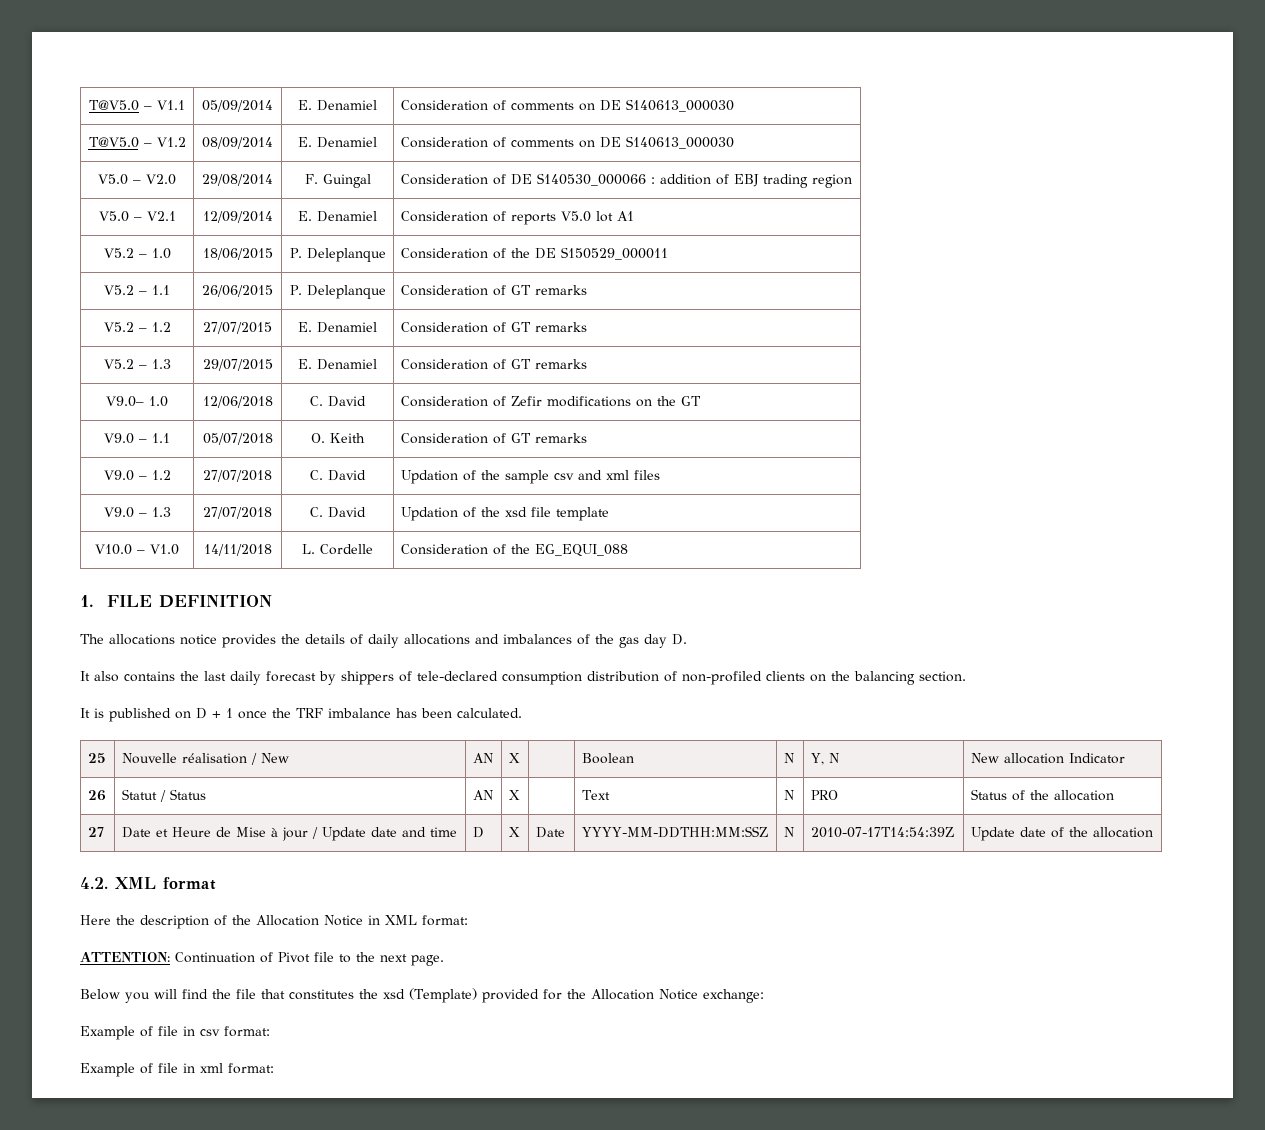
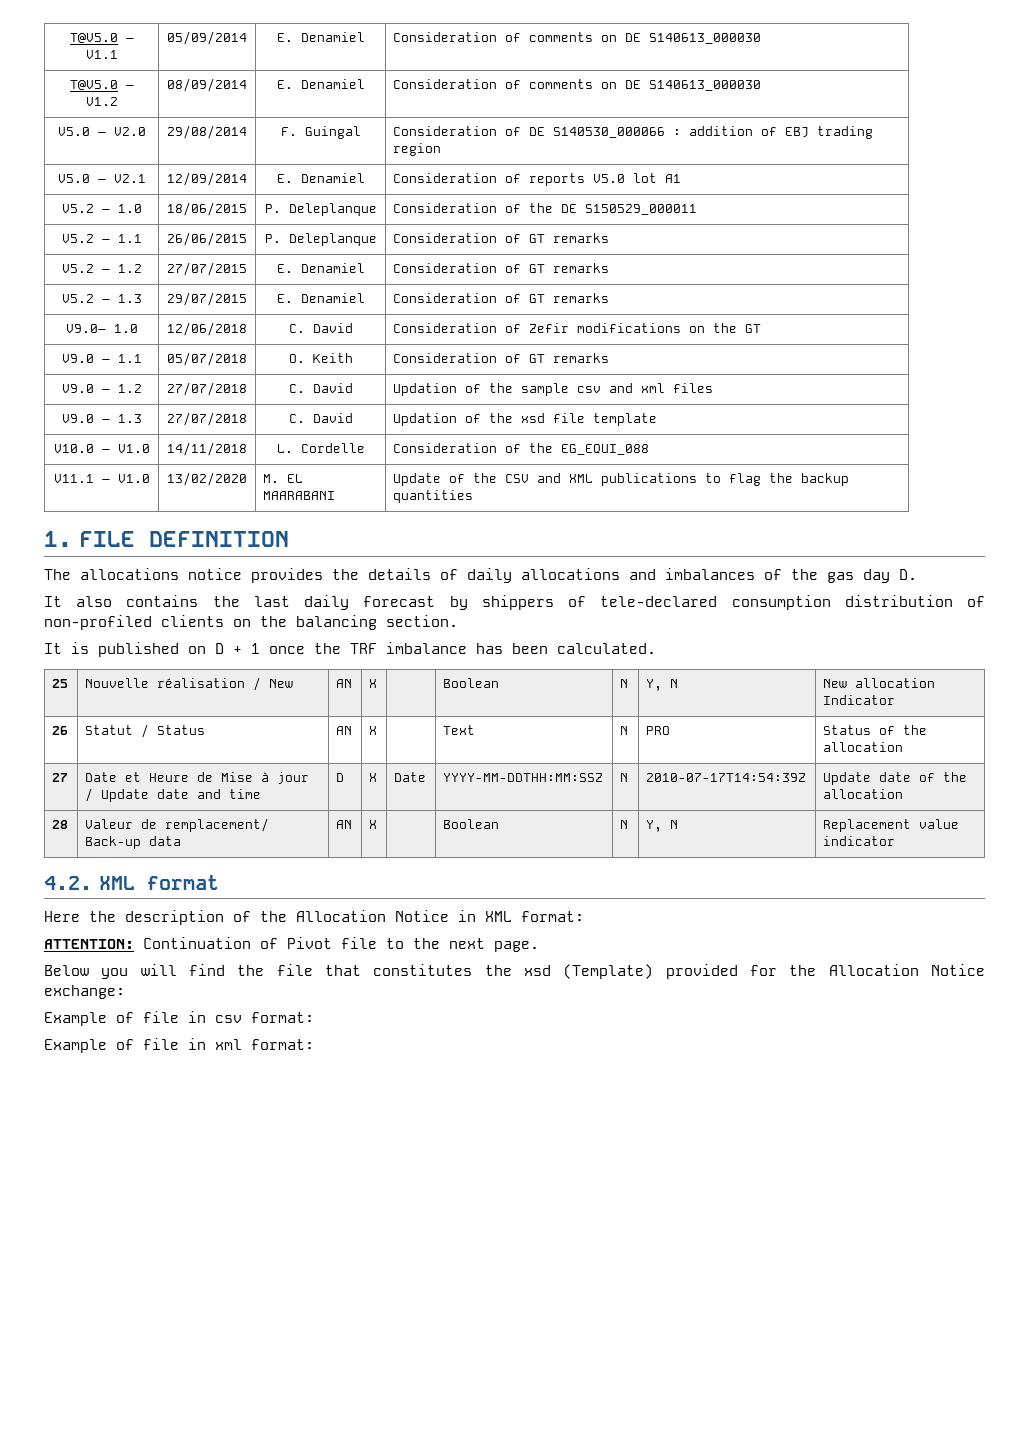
+ V11.1 – V1.0 | 13/02/2020 | M. EL MAARABANI | Update of the CSV and XML publications to flag the backup quantities
+ 28 | Valeur de remplacement/ Back-up data | AN | X | | Boolean | N | Y, N | Replacement value indicator

